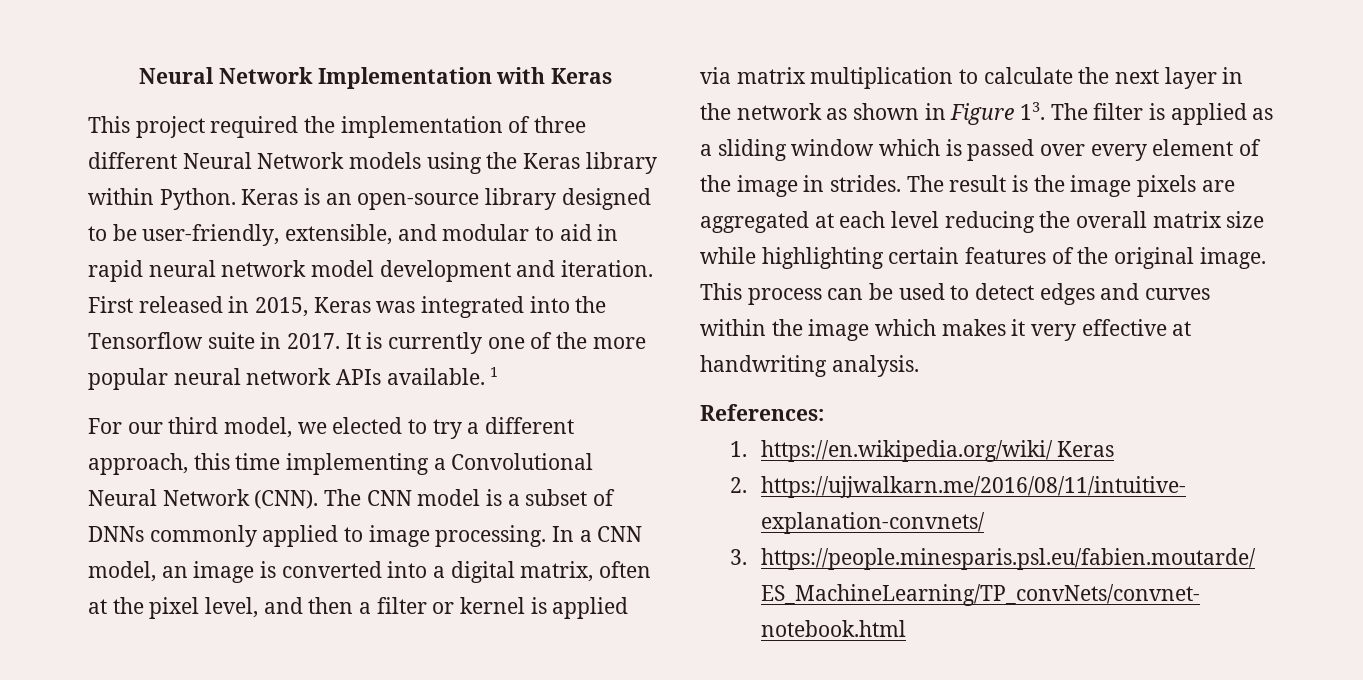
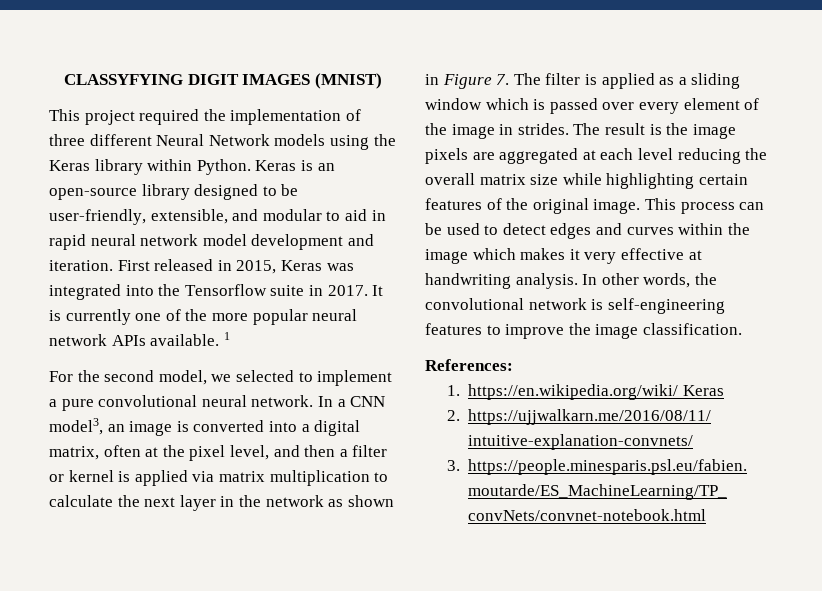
- Neural Network Implementation with Keras
+ CLASSYFYING DIGIT IMAGES (MNIST)
- For our third model, we elected to try a different approach, this time implementing a Convolutional Neural Network (CNN). The CNN model is a subset of DNNs commonly applied to image processing.
+ For the second model, we selected to implement a pure convolutional neural network.
- In a CNN model, an image is converted into a digital matrix, often at the pixel level, and then a filter or kernel is applied via matrix multiplication to calculate the next layer in the network as shown in Figure 13. The filter is applied as a sliding window which is passed over every element of the image in strides.
+ In a CNN model3, an image is converted into a digital matrix, often at the pixel level, and then a filter or kernel is applied via matrix multiplication to calculate the next layer in the network as shown in Figure 7. The filter is applied as a sliding window which is passed over every element of the image in strides.
+ In other words, the convolutional network is self-engineering features to improve the image classification.

